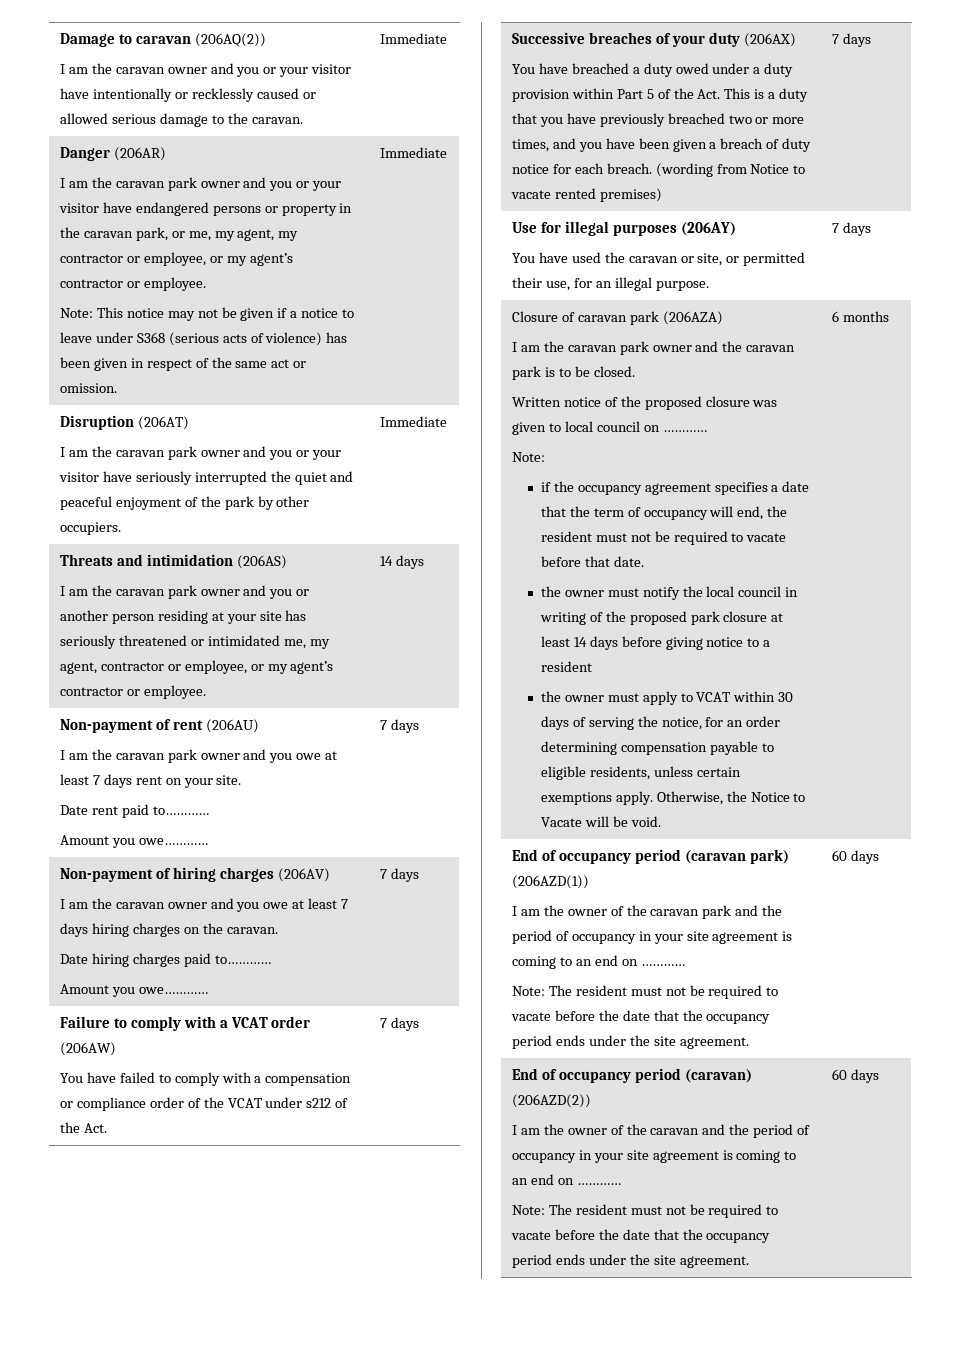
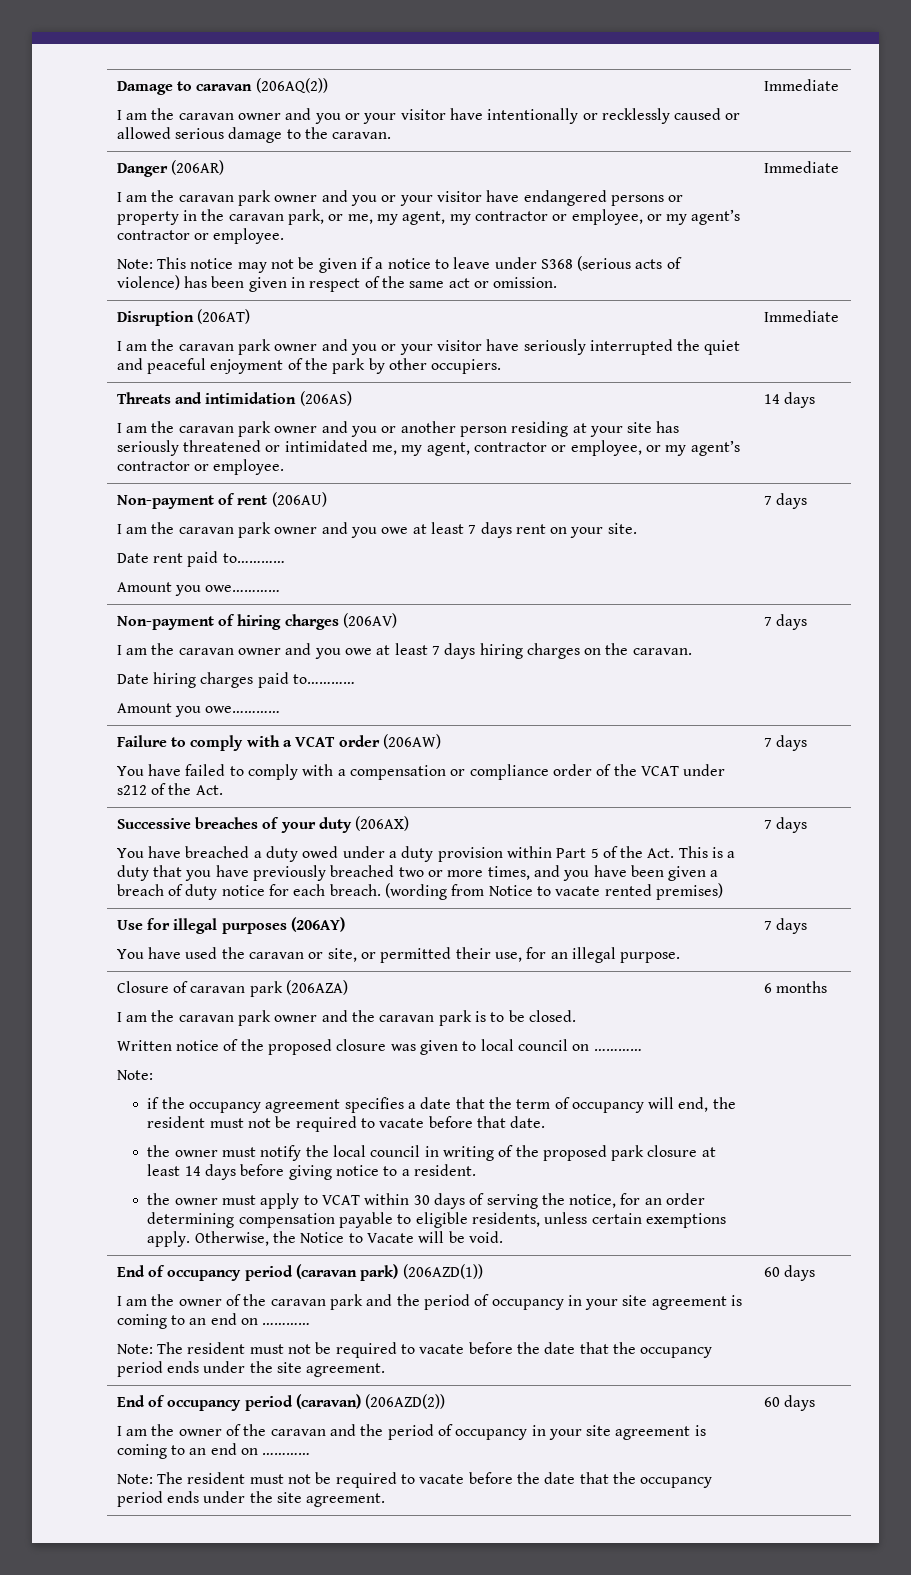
- the owner must notify the local council in writing of the proposed park closure at least 14 days before giving notice to a resident
+ the owner must notify the local council in writing of the proposed park closure at least 14 days before giving notice to a resident.

